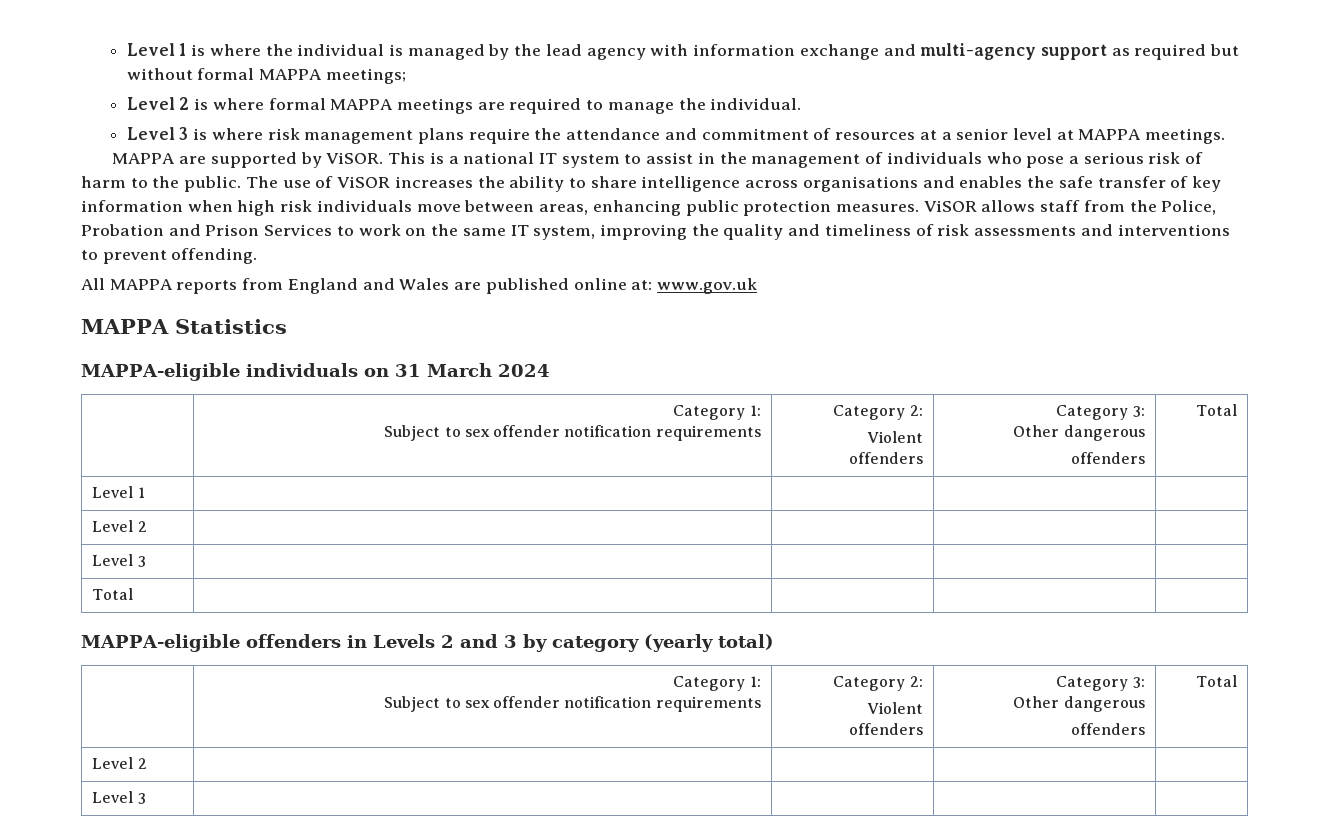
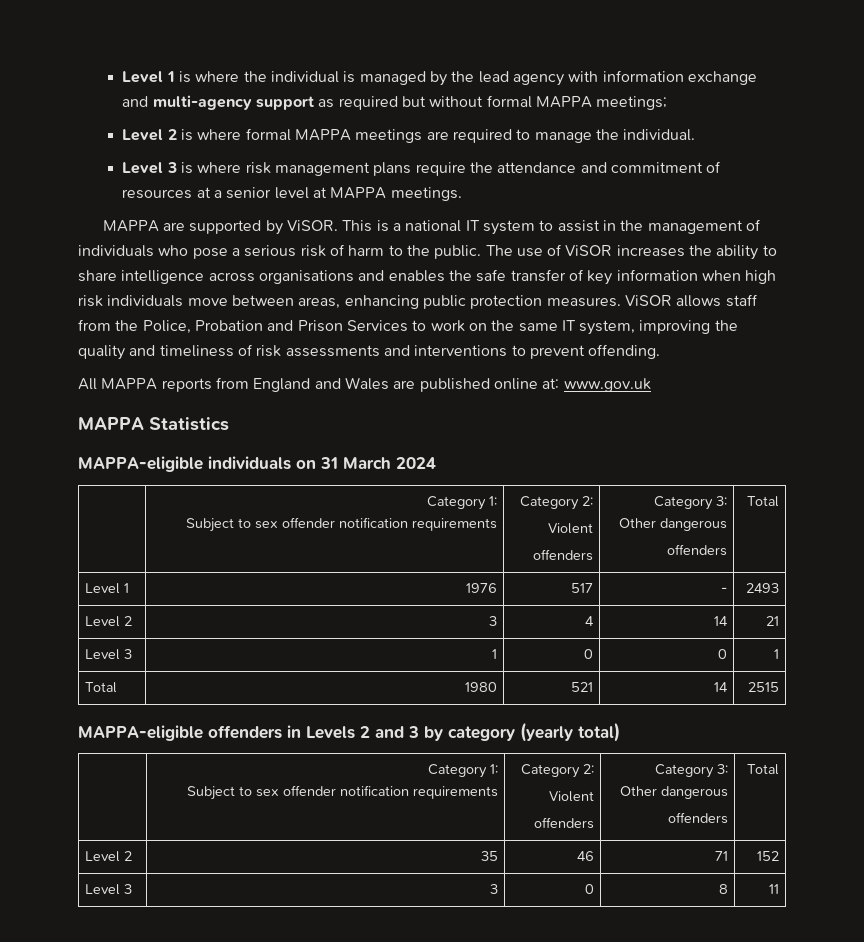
- Level 1 | | | |
- Level 2 | | | |
- Level 3 | | | |
- Total | | | |
+ Level 1 | 1976 | 517 | - | 2493
+ Level 2 | 3 | 4 | 14 | 21
+ Level 3 | 1 | 0 | 0 | 1
+ Total | 1980 | 521 | 14 | 2515
  MAPPA-eligible offenders in Levels 2 and 3 by category (yearly total)
  | Category 1:
  Subject to sex offender notification requirements | Category 2:
  Violent
  offenders | Category 3:
  Other dangerous
  offenders | Total
- Level 2 | | | |
- Level 3 | | | |
+ Level 2 | 35 | 46 | 71 | 152
+ Level 3 | 3 | 0 | 8 | 11

